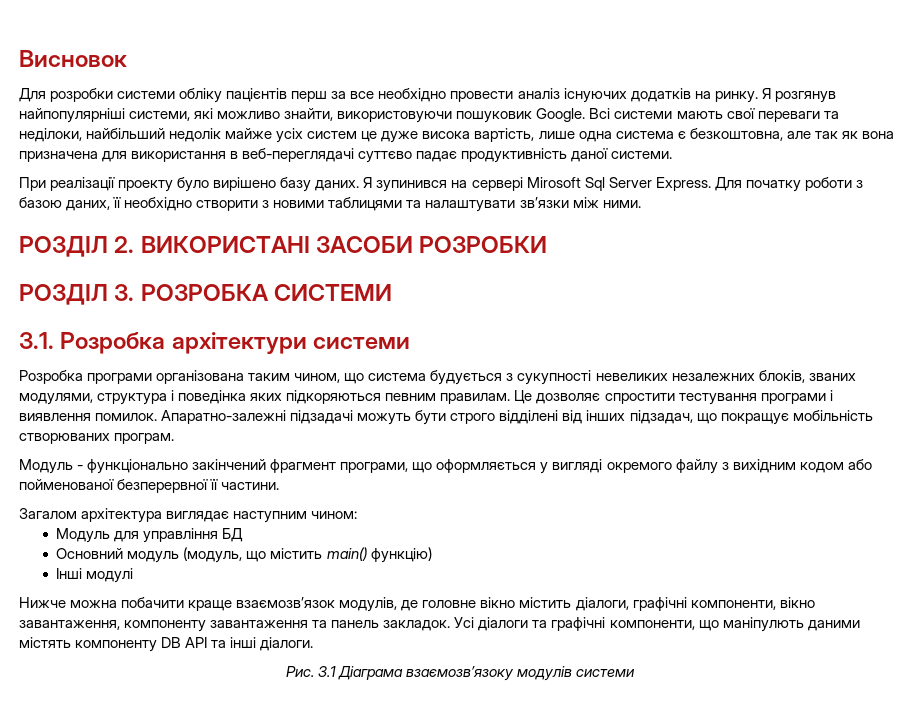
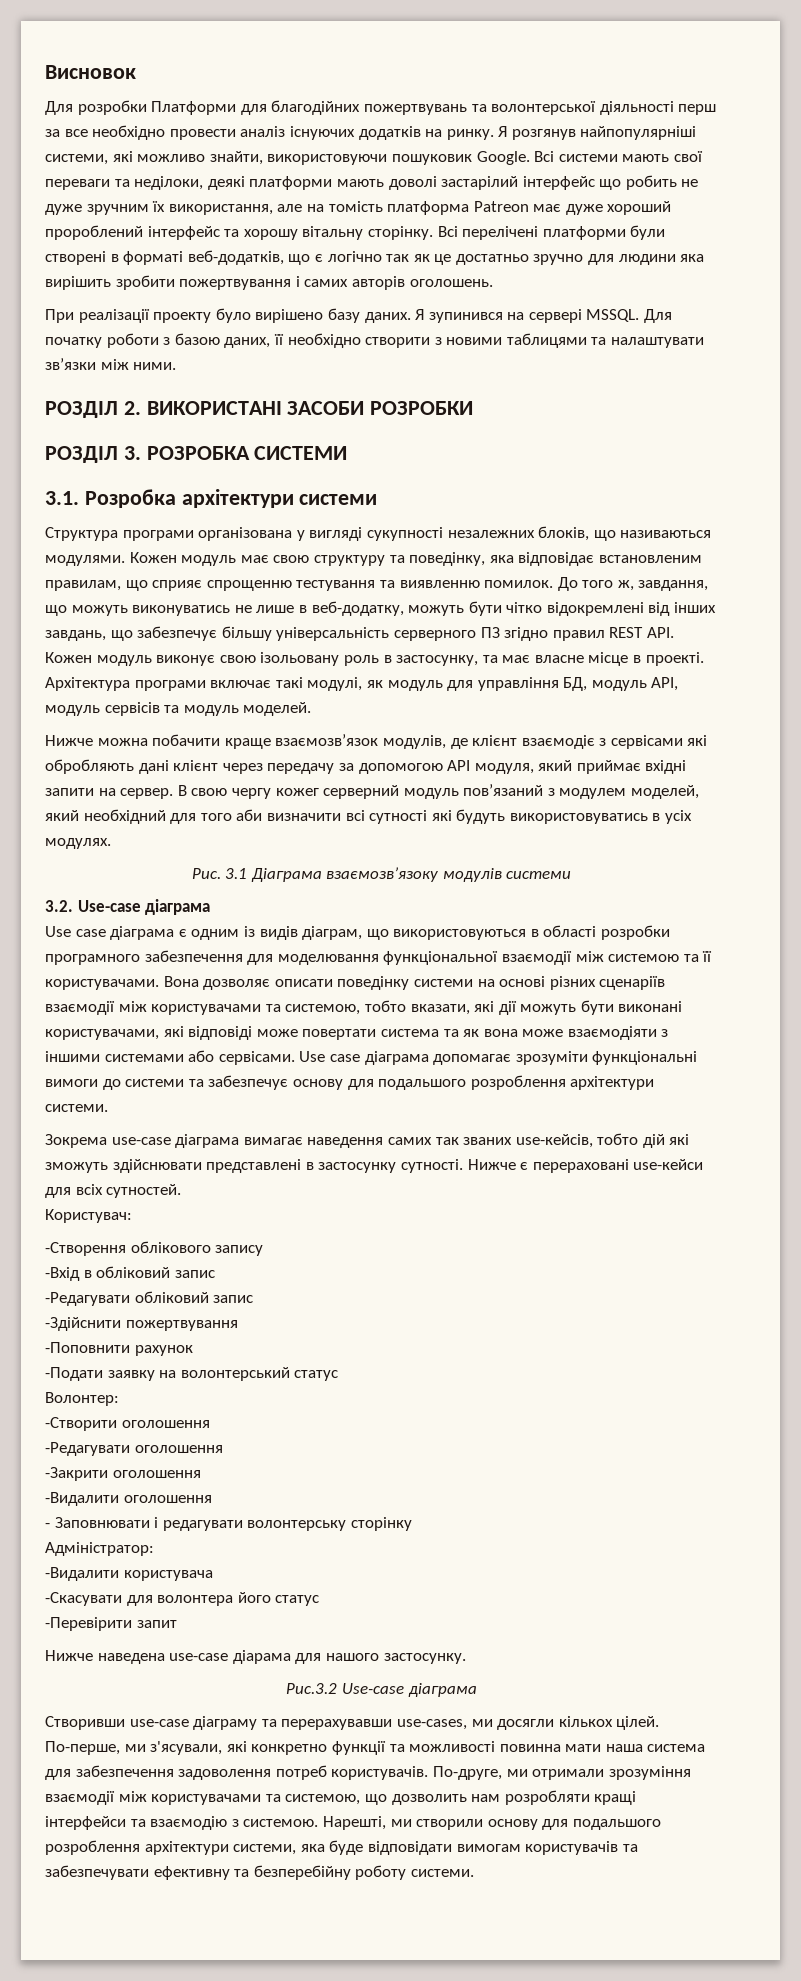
- Для розробки системи обліку пацієнтів перш за все необхідно провести аналіз існуючих додатків на ринку.
+ Для розробки Платформи для благодійних пожертвувань та волонтерської діяльності перш за все необхідно провести аналіз існуючих додатків на ринку.
- Всі системи мають свої переваги та неділоки, найбільший недолік майже усіх систем це дуже висока вартість, лише одна система є безкоштовна, але так як вона призначена для використання в веб-переглядачі суттєво падає продуктивність даної системи.
+ Всі системи мають свої переваги та неділоки, деякі платформи мають доволі застарілий інтерфейс що робить не дуже зручним їх використання, але на томість платформа Patreon має дуже хороший пророблений інтерфейс та хорошу вітальну сторінку. Всі перелічені платформи були створені в форматі веб-додатків, що є логічно так як це достатньо зручно для людини яка вирішить зробити пожертвування і самих авторів оголошень.
- Я зупинився на сервері Mirosoft Sql Server Express.
+ Я зупинився на сервері MSSQL.
- Розробка програми організована таким чином, що система будується з сукупності невеликих незалежних блоків, званих модулями, структура і поведінка яких підкоряються певним правилам. Це дозволяє спростити тестування програми і виявлення помилок. Апаратно-залежні підзадачі можуть бути строго відділені від інших підзадач, що покращує мобільність створюваних програм.
- Модуль - функціонально закінчений фрагмент програми, що оформляється у вигляді окремого файлу з вихідним кодом або пойменованої безперервної її частини.
- Загалом архітектура виглядає наступним чином:
- Модуль для управління БД
- Основний модуль (модуль, що містить main() функцію)
- Інші модулі
+ Структура програми організована у вигляді сукупності незалежних блоків, що називаються модулями. Кожен модуль має свою структуру та поведінку, яка відповідає встановленим правилам, що сприяє спрощенню тестування та виявленню помилок. До того ж, завдання, що можуть виконуватись не лише в веб-додатку, можуть бути чітко відокремлені від інших завдань, що забезпечує більшу універсальність серверного ПЗ згідно правил REST API. Кожен модуль виконує свою ізольовану роль в застосунку, та має власне місце в проекті. Архітектура програми включає такі модулі, як модуль для управління БД, модуль API, модуль сервісів та модуль моделей.
- Нижче можна побачити краще взаємозв’язок модулів, де головне вікно містить діалоги, графічні компоненти, вікно завантаження, компоненту завантаження та панель закладок. Усі діалоги та графічні компоненти, що маніпулють даними містять компоненту DB API та інші діалоги.
+ Нижче можна побачити краще взаємозв’язок модулів, де клієнт взаємодіє з сервісами які обробляють дані клієнт через передачу за допомогою API модуля, який приймає вхідні запити на сервер. В свою чергу кожег серверний модуль пов’язаний з модулем моделей, який необхідний для того аби визначити всі сутності які будуть використовуватись в усіх модулях.
+ 3.2. Use-case діаграма
+ Use case діаграма є одним із видів діаграм, що використовуються в області розробки програмного забезпечення для моделювання функціональної взаємодії між системою та її користувачами. Вона дозволяє описати поведінку системи на основі різних сценаріїв взаємодії між користувачами та системою, тобто вказати, які дії можуть бути виконані користувачами, які відповіді може повертати система та як вона може взаємодіяти з іншими системами або сервісами. Use case діаграма допомагає зрозуміти функціональні вимоги до системи та забезпечує основу для подальшого розроблення архітектури системи.
+ Зокрема use-case діаграма вимагає наведення самих так званих use-кейсів, тобто дій які зможуть здійснювати представлені в застосунку сутності. Нижче є перераховані use-кейси для всіх сутностей.
+ Користувач:
+ -Створення облікового запису
+ -Вхід в обліковий запис
+ -Редагувати обліковий запис
+ -Здійснити пожертвування
+ -Поповнити рахунок
+ -Подати заявку на волонтерський статус
+ Волонтер:
+ -Створити оголошення
+ -Редагувати оголошення
+ -Закрити оголошення
+ -Видалити оголошення
+ - Заповнювати і редагувати волонтерську сторінку
+ Адміністратор:
+ -Видалити користувача
+ -Скасувати для волонтера його статус
+ -Перевірити запит
+ Нижче наведена use-case діарама для нашого застосунку.
+ Рис.3.2 Use-case діаграма
+ Створивши use-case діаграму та перерахувавши use-cases, ми досягли кількох цілей. По-перше, ми з'ясували, які конкретно функції та можливості повинна мати наша система для забезпечення задоволення потреб користувачів. По-друге, ми отримали зрозуміння взаємодії між користувачами та системою, що дозволить нам розробляти кращі інтерфейси та взаємодію з системою. Нарешті, ми створили основу для подальшого розроблення архітектури системи, яка буде відповідати вимогам користувачів та забезпечувати ефективну та безперебійну роботу системи.

